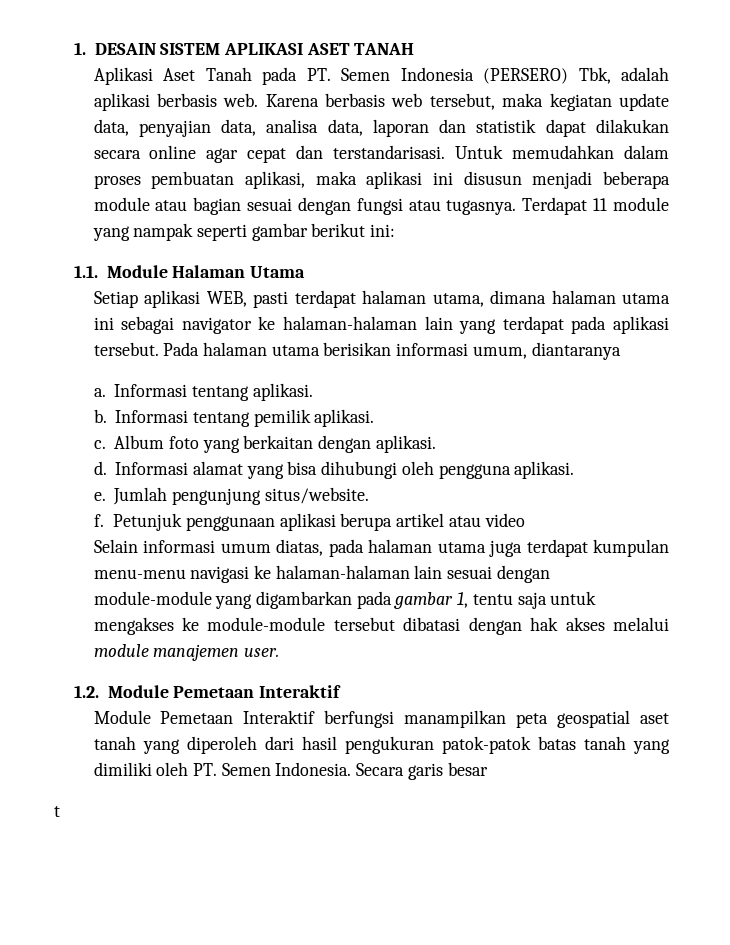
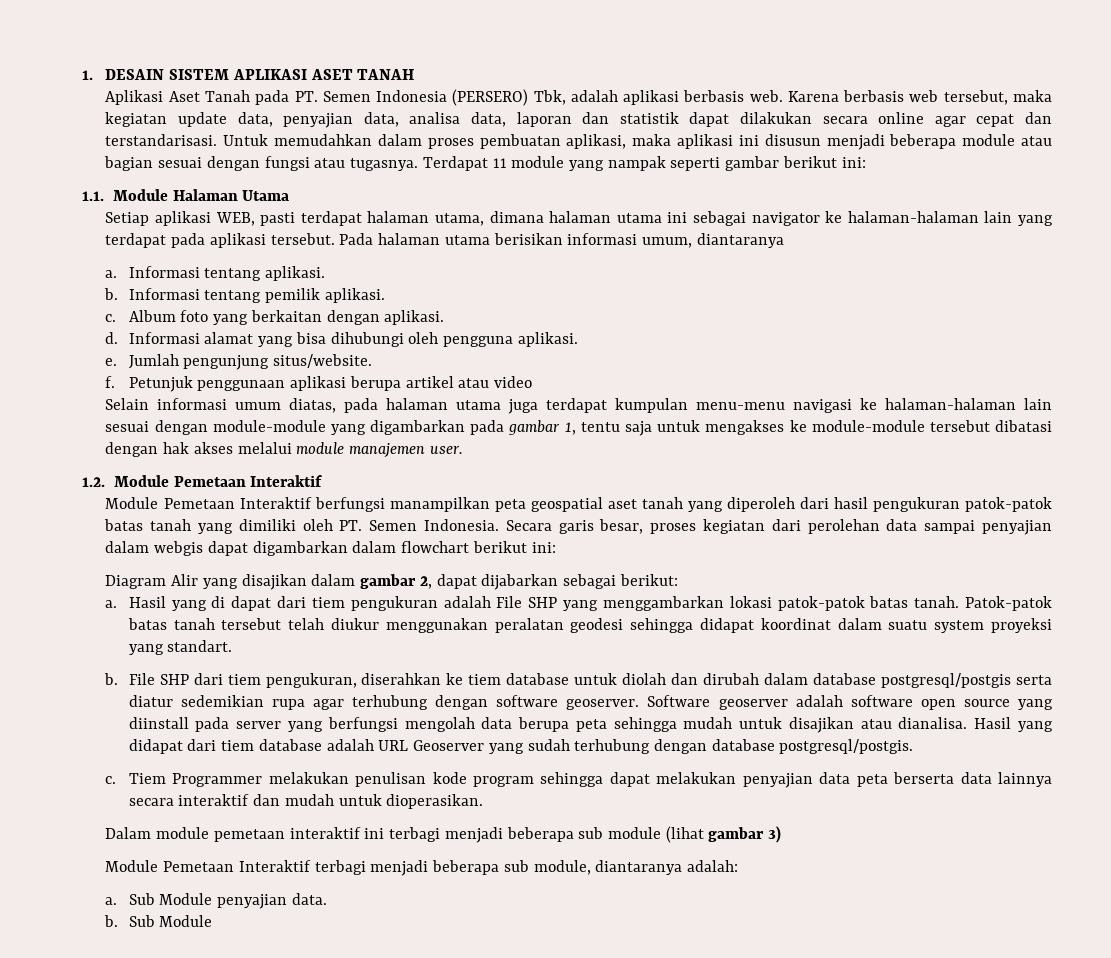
- Secara garis besar
- t
+ Secara garis besar, proses kegiatan dari perolehan data sampai penyajian dalam webgis dapat digambarkan dalam flowchart berikut ini:
+ Diagram Alir yang disajikan dalam gambar 2, dapat dijabarkan sebagai berikut:
+ a. Hasil yang di dapat dari tiem pengukuran adalah File SHP yang menggambarkan lokasi patok-patok batas tanah. Patok-patok batas tanah tersebut telah diukur menggunakan peralatan geodesi sehingga didapat koordinat dalam suatu system proyeksi yang standart.
+ b. File SHP dari tiem pengukuran, diserahkan ke tiem database untuk diolah dan dirubah dalam database postgresql/postgis serta diatur sedemikian rupa agar terhubung dengan software geoserver. Software geoserver adalah software open source yang diinstall pada server yang berfungsi mengolah data berupa peta sehingga mudah untuk disajikan atau dianalisa. Hasil yang didapat dari tiem database adalah URL Geoserver yang sudah terhubung dengan database postgresql/postgis.
+ c. Tiem Programmer melakukan penulisan kode program sehingga dapat melakukan penyajian data peta berserta data lainnya secara interaktif dan mudah untuk dioperasikan.
+ Dalam module pemetaan interaktif ini terbagi menjadi beberapa sub module (lihat gambar 3)
+ Module Pemetaan Interaktif terbagi menjadi beberapa sub module, diantaranya adalah:
+ a. Sub Module penyajian data.
+ b. Sub Module

